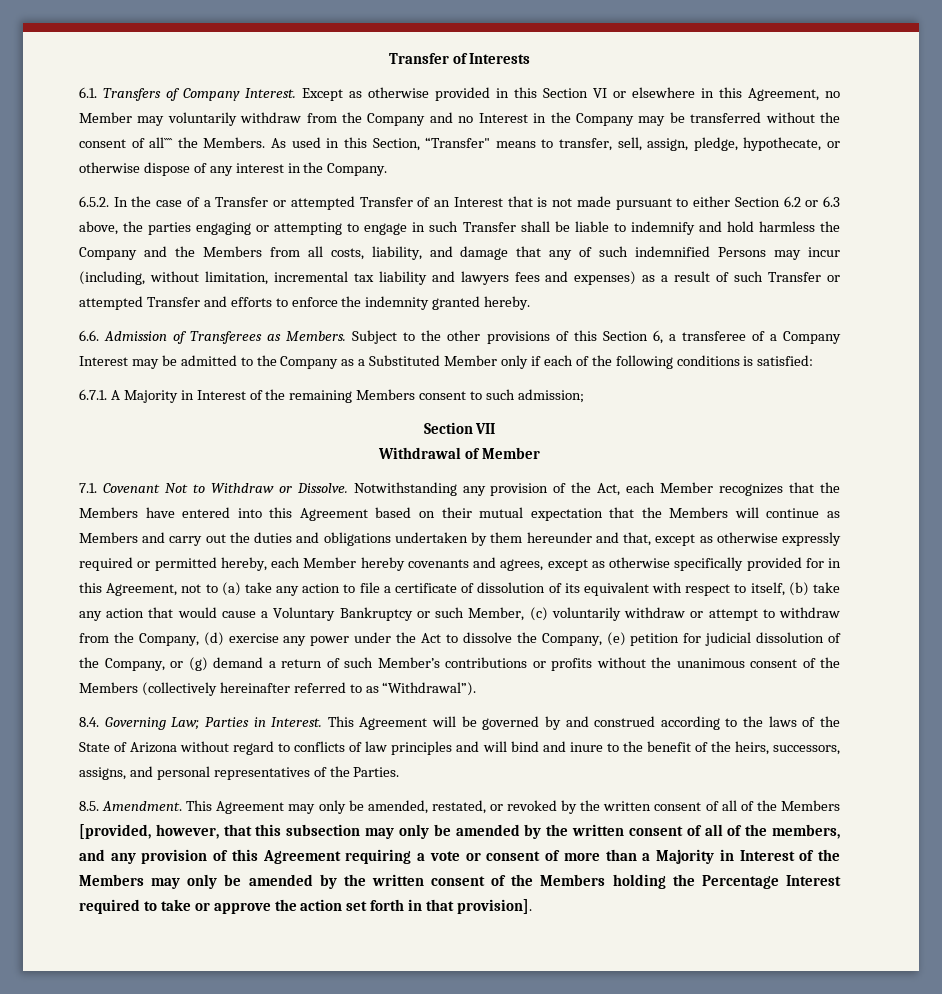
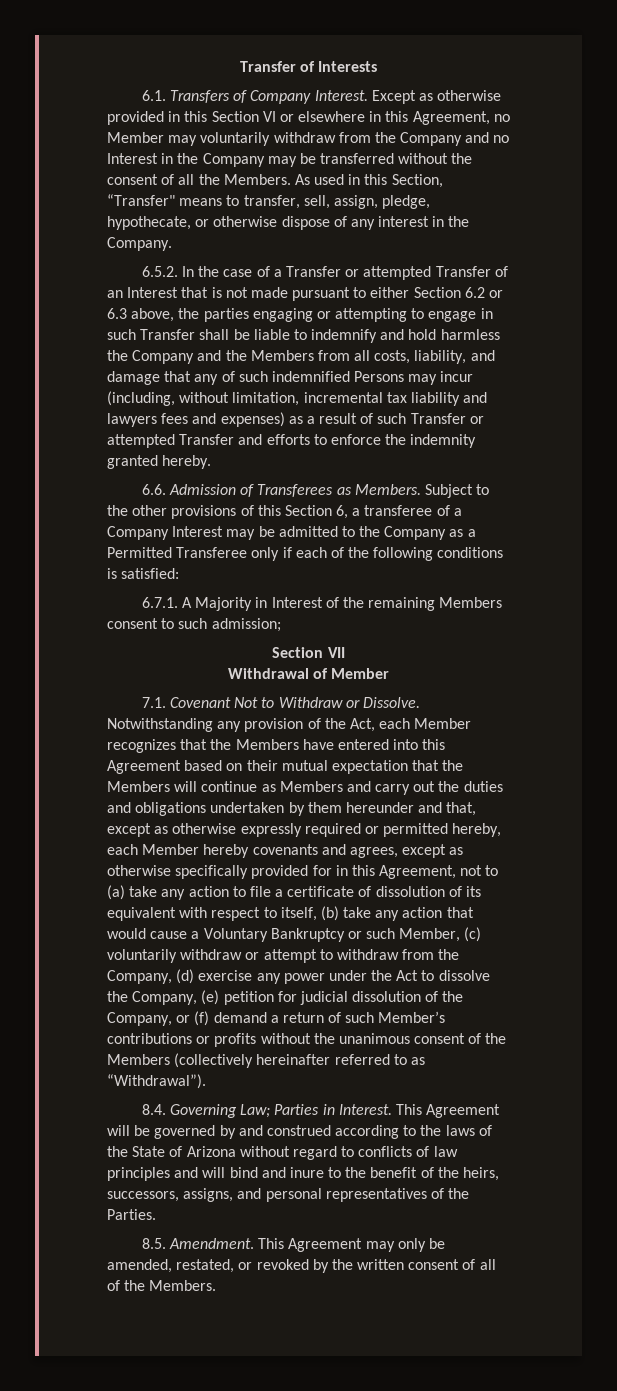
- Except as otherwise provided in this Section VI or elsewhere in this Agreement, no Member may voluntarily withdraw from the Company and no Interest in the Company may be transferred without the consent of all```` the Members.
+ Except as otherwise provided in this Section VI or elsewhere in this Agreement, no Member may voluntarily withdraw from the Company and no Interest in the Company may be transferred without the consent of all the Members.
- Subject to the other provisions of this Section 6, a transferee of a Company Interest may be admitted to the Company as a Substituted Member only if each of the following conditions is satisfied:
+ Subject to the other provisions of this Section 6, a transferee of a Company Interest may be admitted to the Company as a Permitted Transferee only if each of the following conditions is satisfied:
- Notwithstanding any provision of the Act, each Member recognizes that the Members have entered into this Agreement based on their mutual expectation that the Members will continue as Members and carry out the duties and obligations undertaken by them hereunder and that, except as otherwise expressly required or permitted hereby, each Member hereby covenants and agrees, except as otherwise specifically provided for in this Agreement, not to (a) take any action to file a certificate of dissolution of its equivalent with respect to itself, (b) take any action that would cause a Voluntary Bankruptcy or such Member, (c) voluntarily withdraw or attempt to withdraw from the Company, (d) exercise any power under the Act to dissolve the Company, (e) petition for judicial dissolution of the Company, or (g) demand a return of such Member’s contributions or profits without the unanimous consent of the Members (collectively hereinafter referred to as “Withdrawal”).
+ Notwithstanding any provision of the Act, each Member recognizes that the Members have entered into this Agreement based on their mutual expectation that the Members will continue as Members and carry out the duties and obligations undertaken by them hereunder and that, except as otherwise expressly required or permitted hereby, each Member hereby covenants and agrees, except as otherwise specifically provided for in this Agreement, not to (a) take any action to file a certificate of dissolution of its equivalent with respect to itself, (b) take any action that would cause a Voluntary Bankruptcy or such Member, (c) voluntarily withdraw or attempt to withdraw from the Company, (d) exercise any power under the Act to dissolve the Company, (e) petition for judicial dissolution of the Company, or (f) demand a return of such Member’s contributions or profits without the unanimous consent of the Members (collectively hereinafter referred to as “Withdrawal”).
- This Agreement may only be amended, restated, or revoked by the written consent of all of the Members [provided, however, that this subsection may only be amended by the written consent of all of the members, and any provision of this Agreement requiring a vote or consent of more than a Majority in Interest of the Members may only be amended by the written consent of the Members holding the Percentage Interest required to take or approve the action set forth in that provision].
+ This Agreement may only be amended, restated, or revoked by the written consent of all of the Members.

